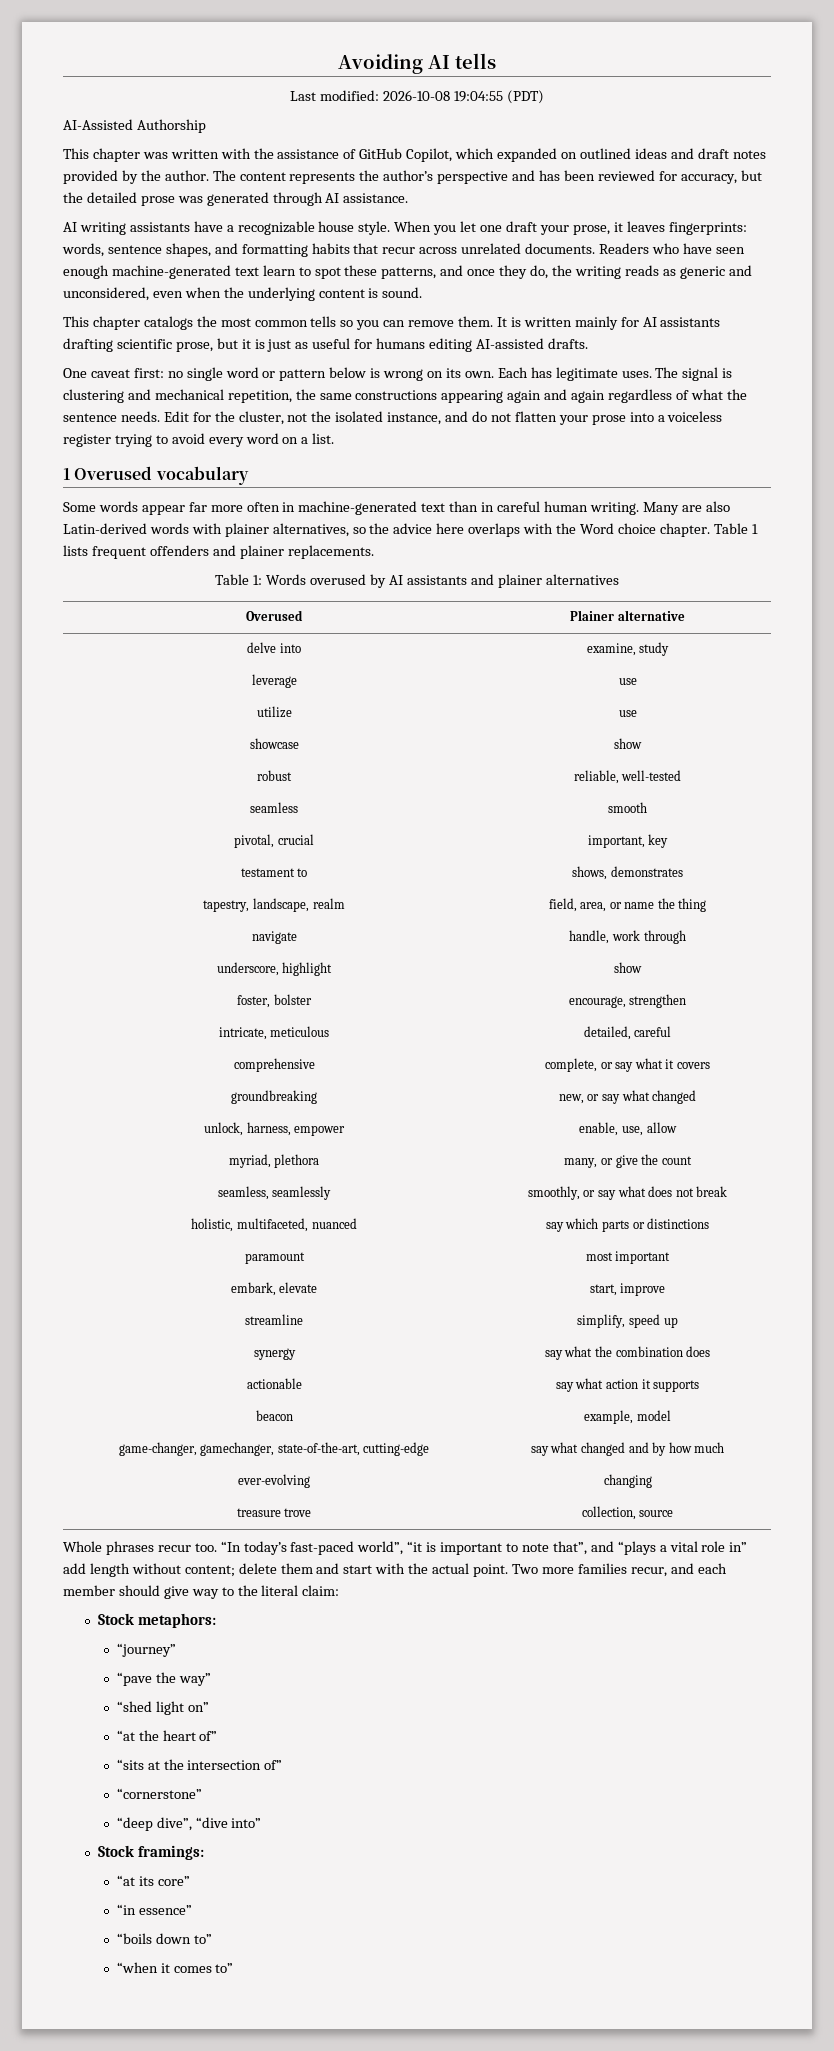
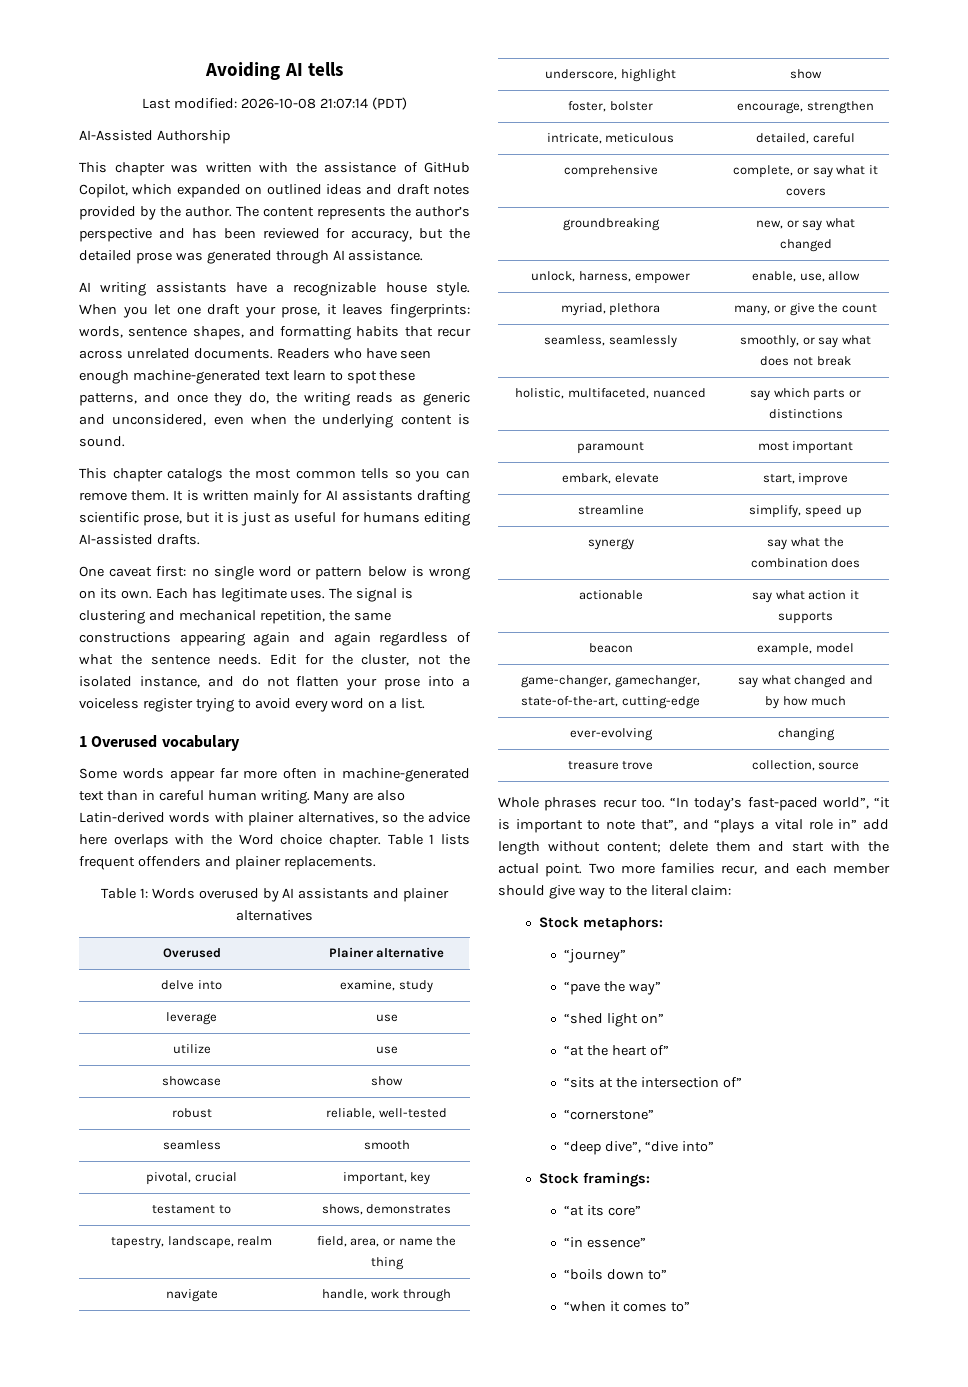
- Last modified: 2026-10-08 19:04:55 (PDT)
+ Last modified: 2026-10-08 21:07:14 (PDT)

